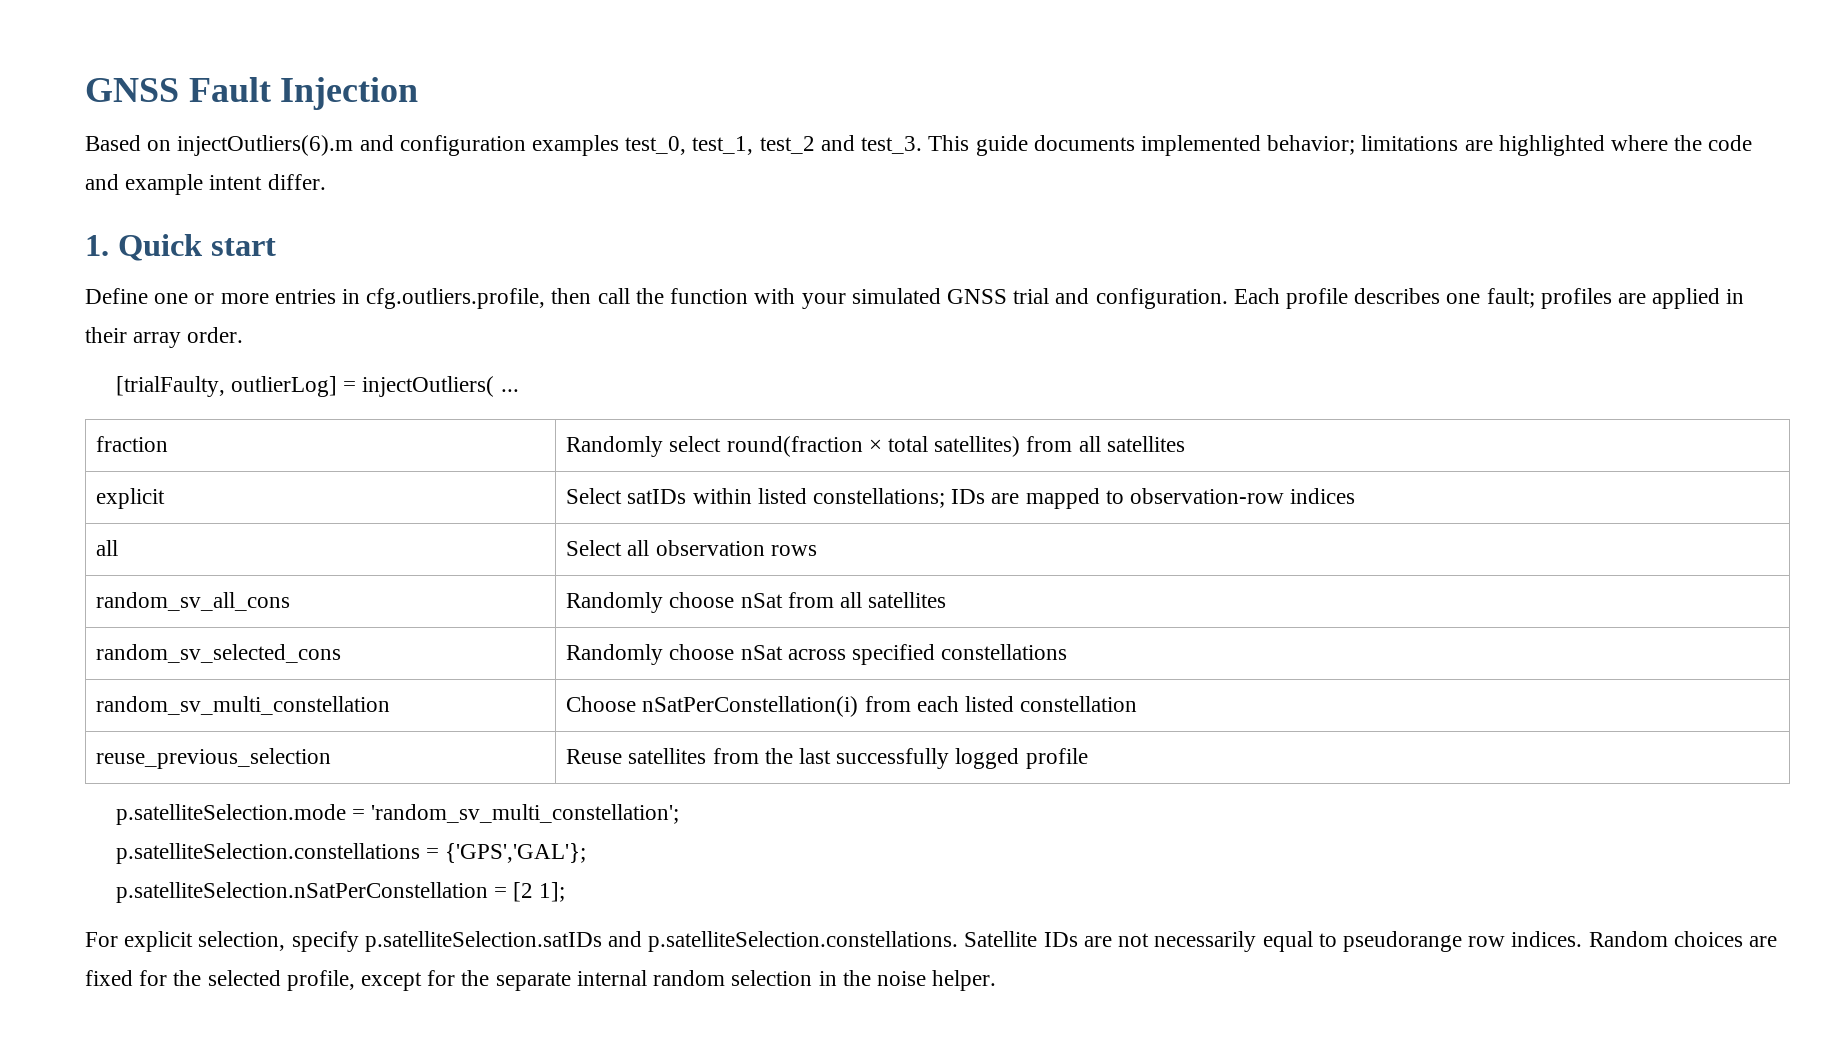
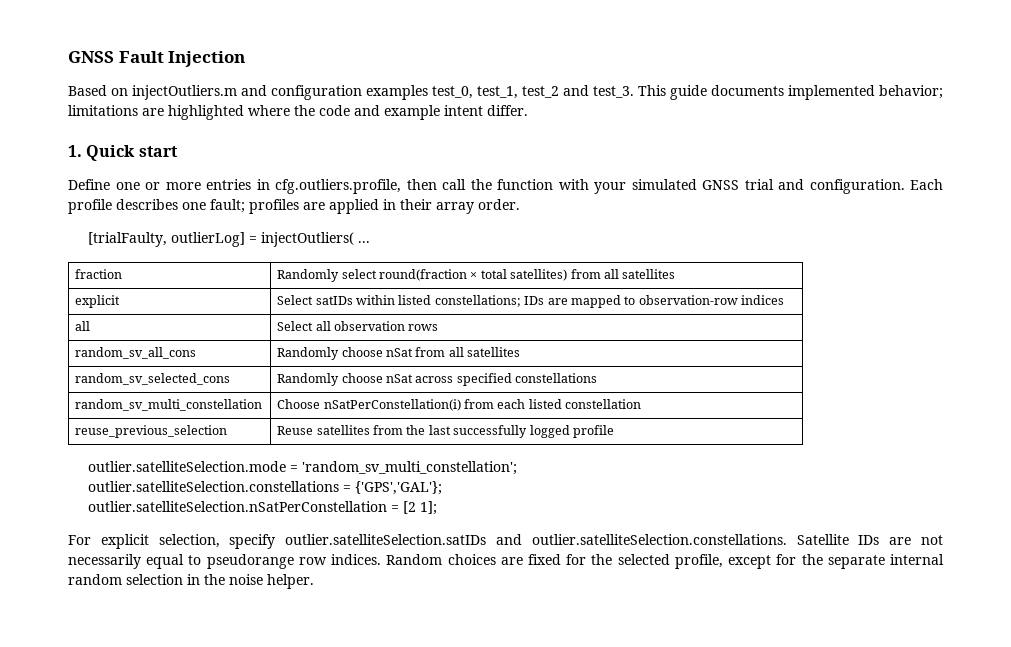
- Based on injectOutliers(6).m and configuration examples test_0, test_1, test_2 and test_3.
+ Based on injectOutliers.m and configuration examples test_0, test_1, test_2 and test_3.
- p.satelliteSelection.mode = 'random_sv_multi_constellation';
+ outlier.satelliteSelection.mode = 'random_sv_multi_constellation';
- p.satelliteSelection.constellations = {'GPS','GAL'};
+ outlier.satelliteSelection.constellations = {'GPS','GAL'};
- p.satelliteSelection.nSatPerConstellation = [2 1];
+ outlier.satelliteSelection.nSatPerConstellation = [2 1];
- For explicit selection, specify p.satelliteSelection.satIDs and p.satelliteSelection.constellations. Satellite IDs are not necessarily equal to pseudorange row indices.
+ For explicit selection, specify outlier.satelliteSelection.satIDs and outlier.satelliteSelection.constellations. Satellite IDs are not necessarily equal to pseudorange row indices.

